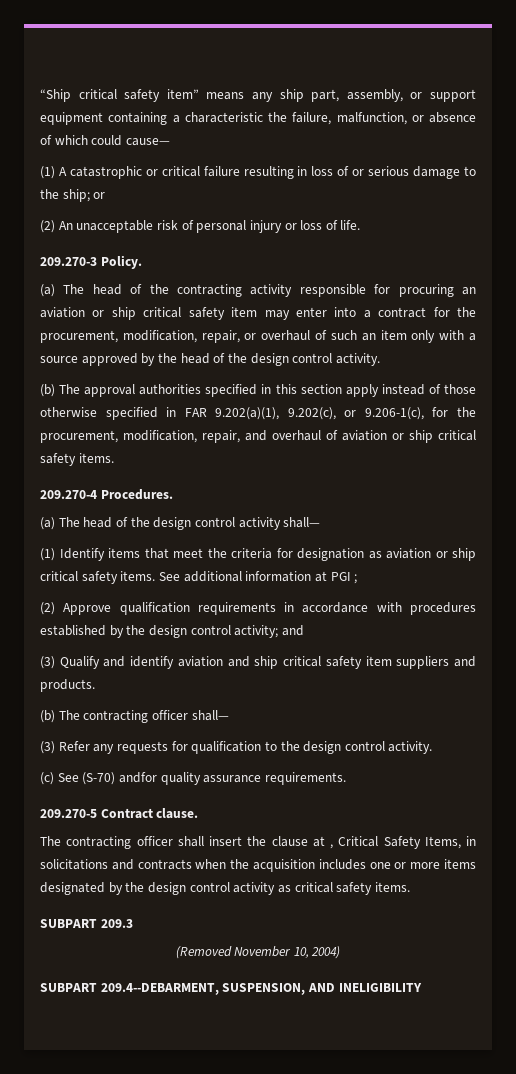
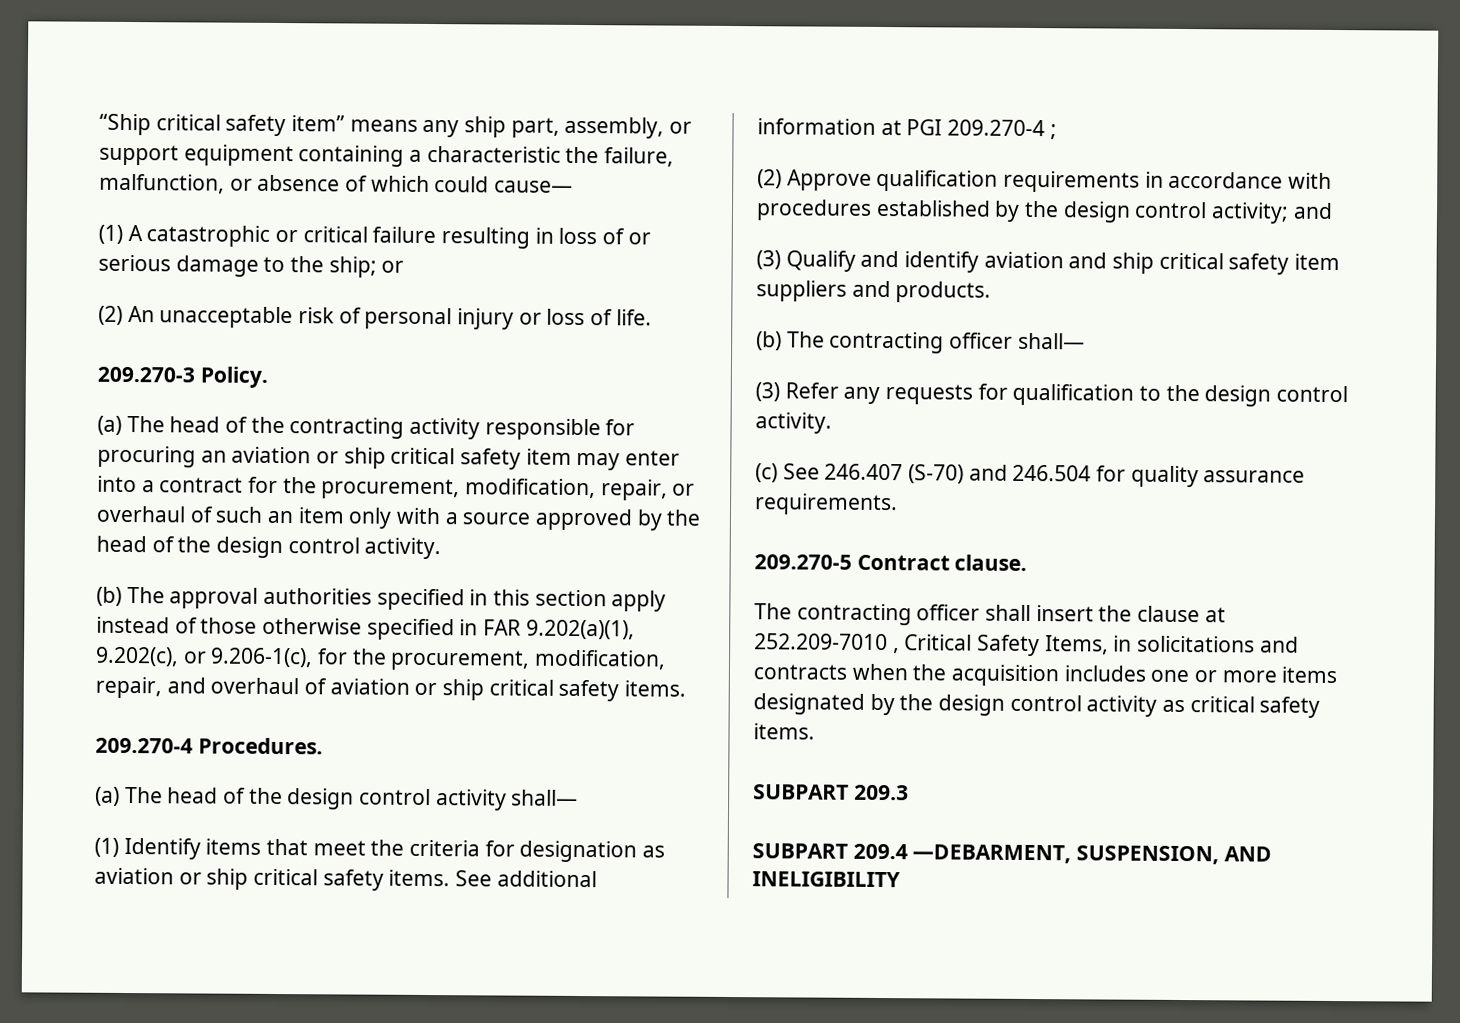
- See additional information at PGI ;
+ See additional information at PGI 209.270-4 ;
- (c) See (S-70) andfor quality assurance requirements.
+ (c) See 246.407 (S-70) and 246.504 for quality assurance requirements.
- The contracting officer shall insert the clause at , Critical Safety Items, in solicitations and contracts when the acquisition includes one or more items designated by the design control activity as critical safety items.
+ The contracting officer shall insert the clause at 252.209-7010 , Critical Safety Items, in solicitations and contracts when the acquisition includes one or more items designated by the design control activity as critical safety items.
- (Removed November 10, 2004)
- SUBPART 209.4--DEBARMENT, SUSPENSION, AND INELIGIBILITY
+ SUBPART 209.4 —DEBARMENT, SUSPENSION, AND INELIGIBILITY

